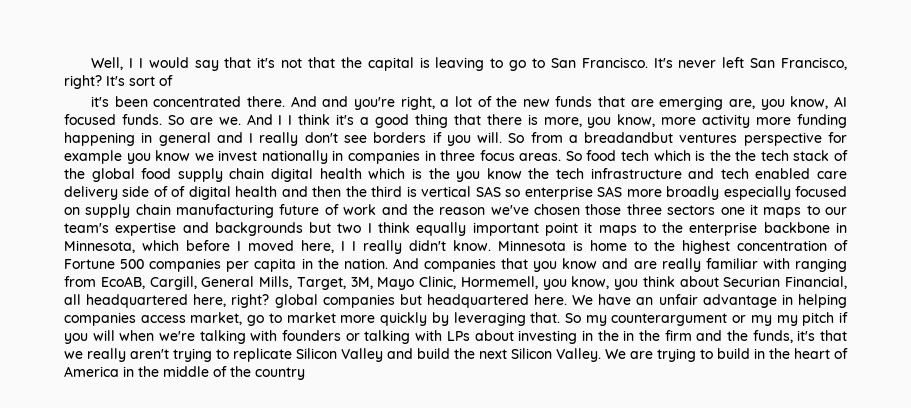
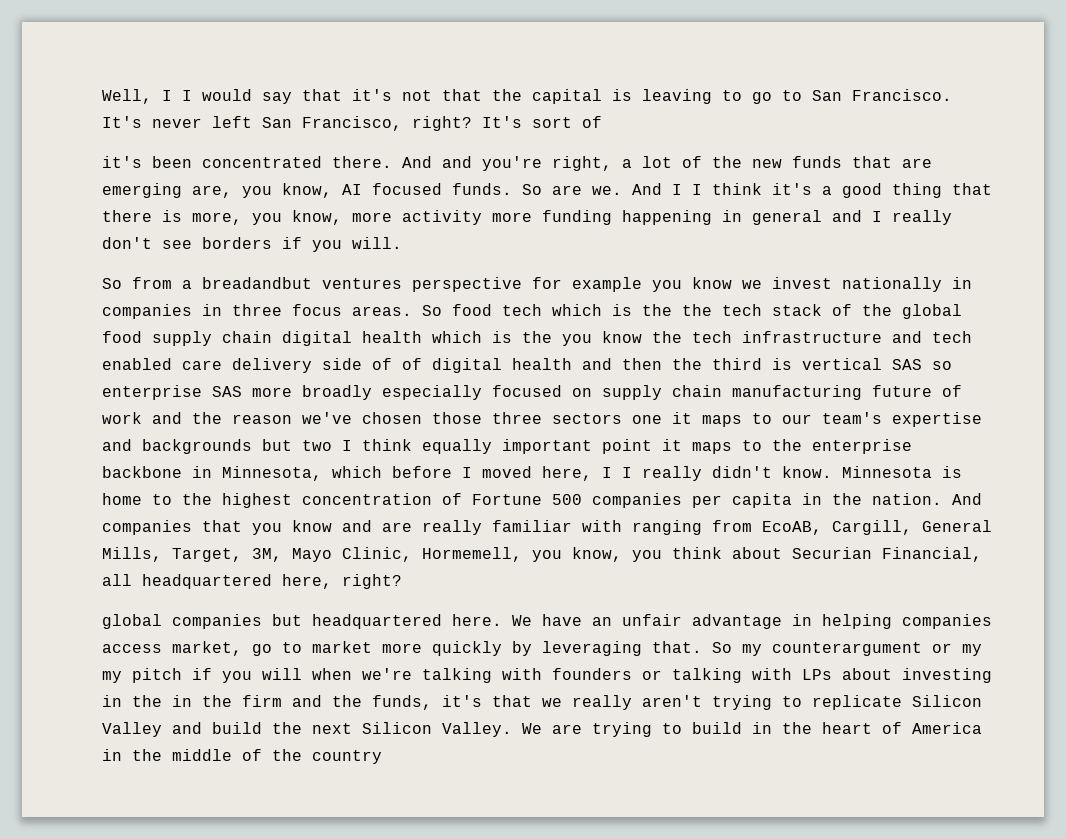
- And I I think it's a good thing that there is more, you know, more activity more funding happening in general and I really don't see borders if you will. So from a breadandbut ventures perspective for example you know we invest nationally in companies in three focus areas.
+ And I I think it's a good thing that there is more, you know, more activity more funding happening in general and I really don't see borders if you will.
+ So from a breadandbut ventures perspective for example you know we invest nationally in companies in three focus areas.
- And companies that you know and are really familiar with ranging from EcoAB, Cargill, General Mills, Target, 3M, Mayo Clinic, Hormemell, you know, you think about Securian Financial, all headquartered here, right? global companies but headquartered here.
+ And companies that you know and are really familiar with ranging from EcoAB, Cargill, General Mills, Target, 3M, Mayo Clinic, Hormemell, you know, you think about Securian Financial, all headquartered here, right?
+ global companies but headquartered here.

